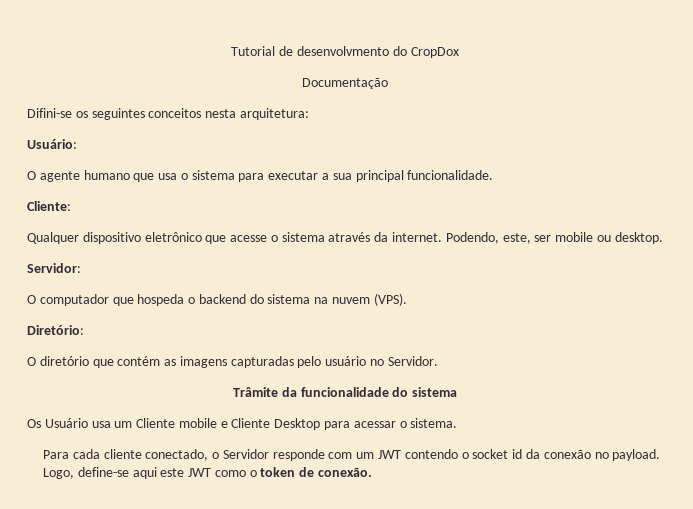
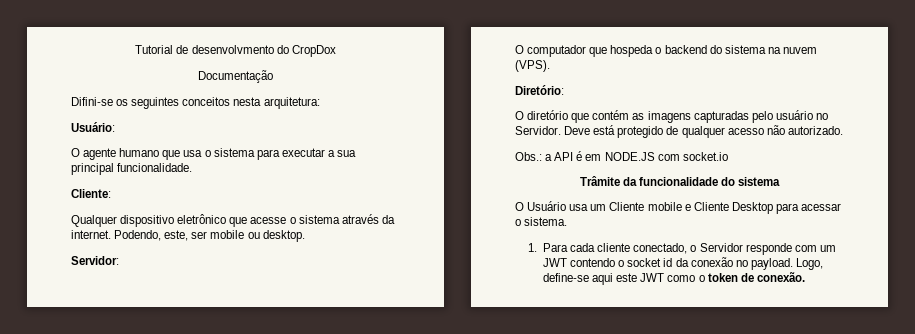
+ Deve está protegido de qualquer acesso não autorizado.
+ Obs.: a API é em NODE.JS com socket.io
- Os Usuário usa um Cliente mobile e Cliente Desktop para acessar o sistema.
+ O Usuário usa um Cliente mobile e Cliente Desktop para acessar o sistema.
- Para cada cliente conectado, o Servidor responde com um JWT contendo o socket id da conexão no payload.
+ 1. Para cada cliente conectado, o Servidor responde com um JWT contendo o socket id da conexão no payload.

